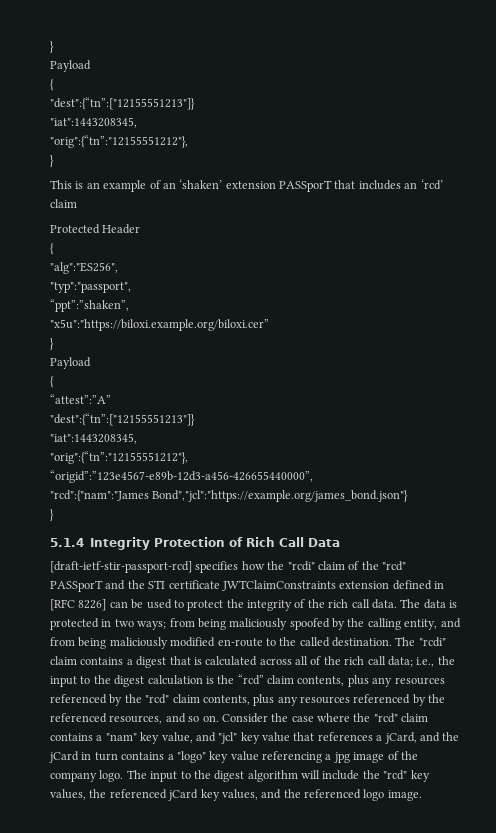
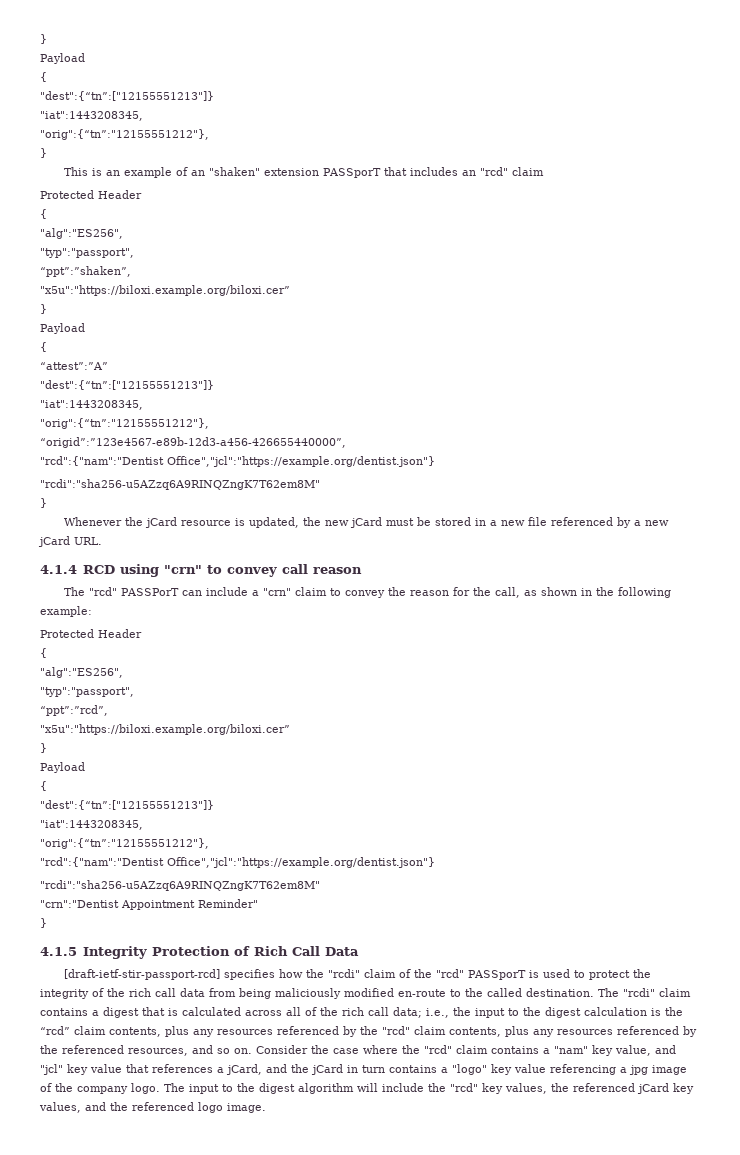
- This is an example of an ‘shaken’ extension PASSporT that includes an ‘rcd’ claim
+ This is an example of an "shaken" extension PASSporT that includes an "rcd" claim
  “origid”:”123e4567-e89b-12d3-a456-426655440000”,
- "rcd":{"nam":"James Bond","jcl":"https://example.org/james_bond.json"}
+ "rcd":{"nam":"Dentist Office","jcl":"https://example.org/dentist.json"}
+ "rcdi":"sha256-u5AZzq6A9RINQZngK7T62em8M"
  }
- 5.1.4 Integrity Protection of Rich Call Data
+ Whenever the jCard resource is updated, the new jCard must be stored in a new file referenced by a new jCard URL.
+ 4.1.4 RCD using "crn" to convey call reason
+ The "rcd" PASSPorT can include a "crn" claim to convey the reason for the call, as shown in the following example:
+ Protected Header
+ {
+ "alg":"ES256",
+ "typ":"passport",
+ “ppt”:”rcd”,
+ "x5u":"https://biloxi.example.org/biloxi.cer”
+ }
+ Payload
+ {
+ "dest":{“tn”:["12155551213"]}
+ "iat":1443208345,
+ "orig":{“tn”:"12155551212"},
+ "rcd":{"nam":"Dentist Office","jcl":"https://example.org/dentist.json"}
+ "rcdi":"sha256-u5AZzq6A9RINQZngK7T62em8M"
+ "crn":"Dentist Appointment Reminder"
+ }
+ 4.1.5 Integrity Protection of Rich Call Data
- [draft-ietf-stir-passport-rcd] specifies how the "rcdi" claim of the "rcd" PASSporT and the STI certificate JWTClaimConstraints extension defined in [RFC 8226] can be used to protect the integrity of the rich call data. The data is protected in two ways; from being maliciously spoofed by the calling entity, and from being maliciously modified en-route to the called destination.
+ [draft-ietf-stir-passport-rcd] specifies how the "rcdi" claim of the "rcd" PASSporT is used to protect the integrity of the rich call data from being maliciously modified en-route to the called destination.

